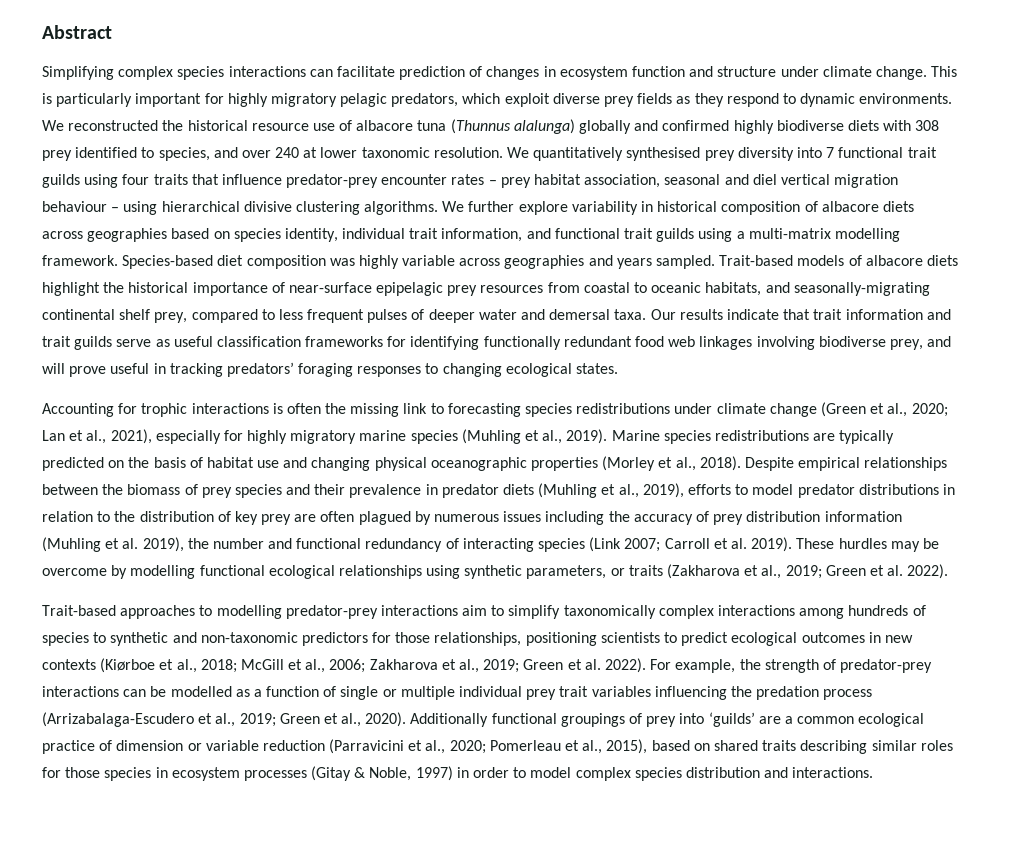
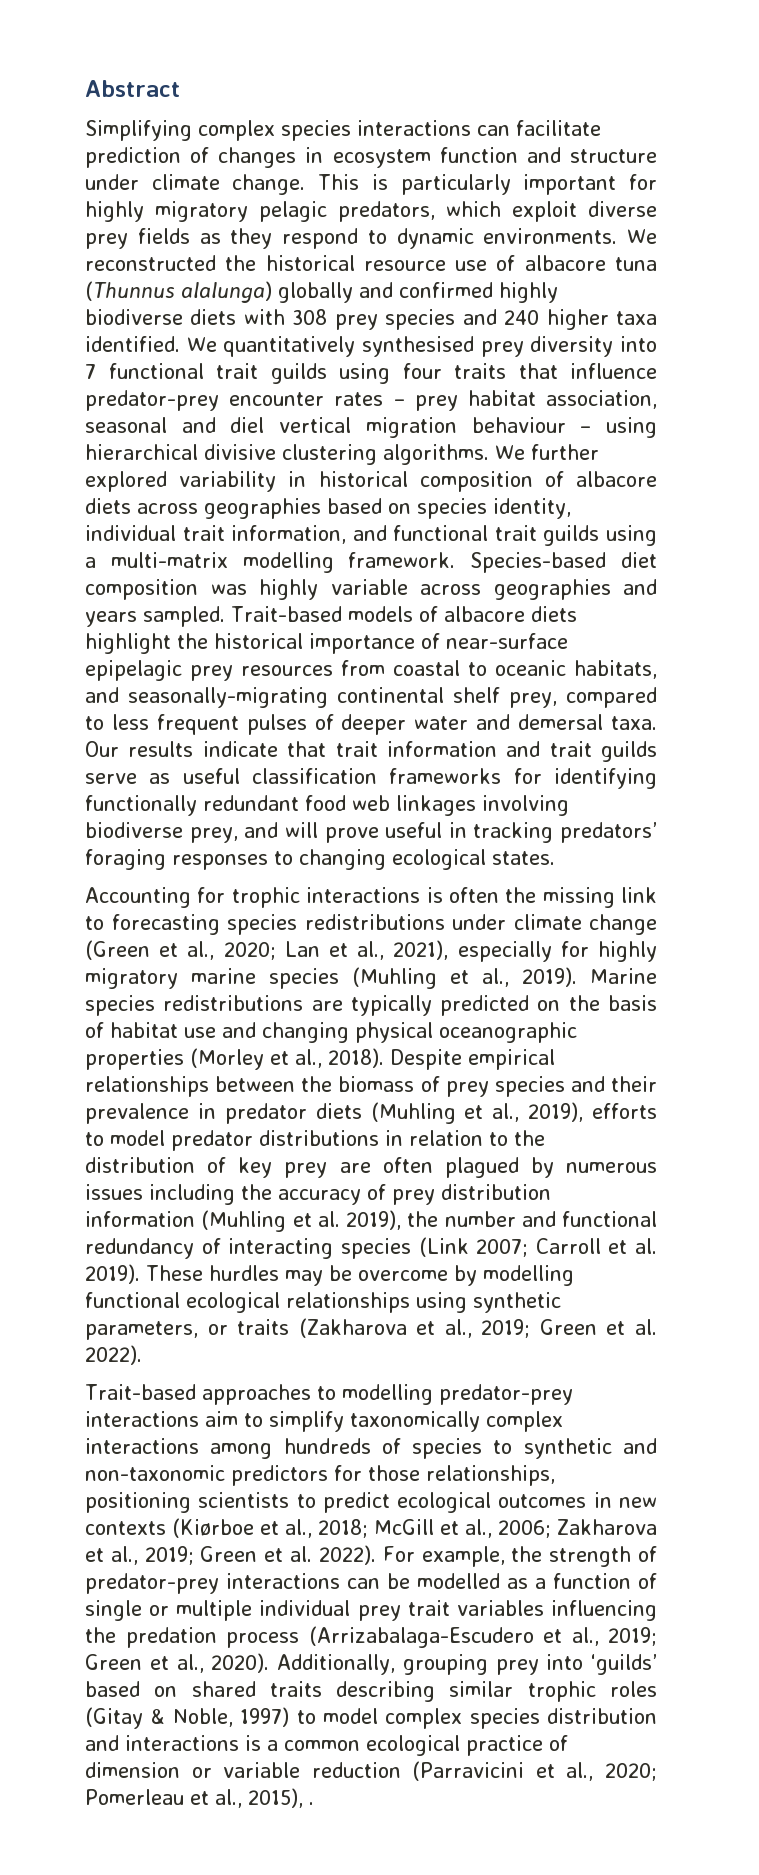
- We reconstructed the historical resource use of albacore tuna (Thunnus alalunga) globally and confirmed highly biodiverse diets with 308 prey identified to species, and over 240 at lower taxonomic resolution.
+ We reconstructed the historical resource use of albacore tuna (Thunnus alalunga) globally and confirmed highly biodiverse diets with 308 prey species and 240 higher taxa identified.
- We further explore variability in historical composition of albacore diets across geographies based on species identity, individual trait information, and functional trait guilds using a multi-matrix modelling framework.
+ We further explored variability in historical composition of albacore diets across geographies based on species identity, individual trait information, and functional trait guilds using a multi-matrix modelling framework.
- Additionally functional groupings of prey into ‘guilds’ are a common ecological practice of dimension or variable reduction (Parravicini et al., 2020; Pomerleau et al., 2015), based on shared traits describing similar roles for those species in ecosystem processes (Gitay & Noble, 1997) in order to model complex species distribution and interactions.
+ Additionally, grouping prey into ‘guilds’ based on shared traits describing similar trophic roles (Gitay & Noble, 1997) to model complex species distribution and interactions is a common ecological practice of dimension or variable reduction (Parravicini et al., 2020; Pomerleau et al., 2015), .

